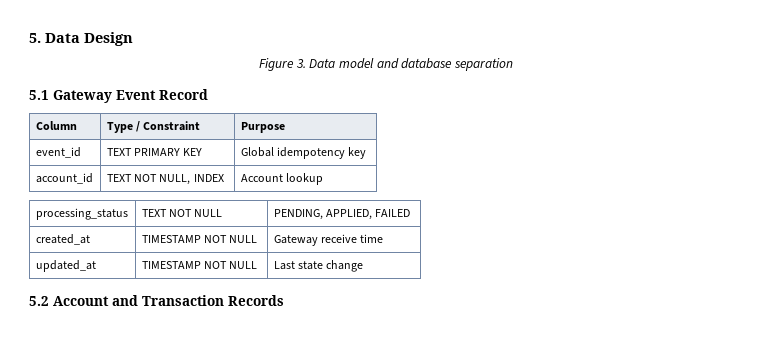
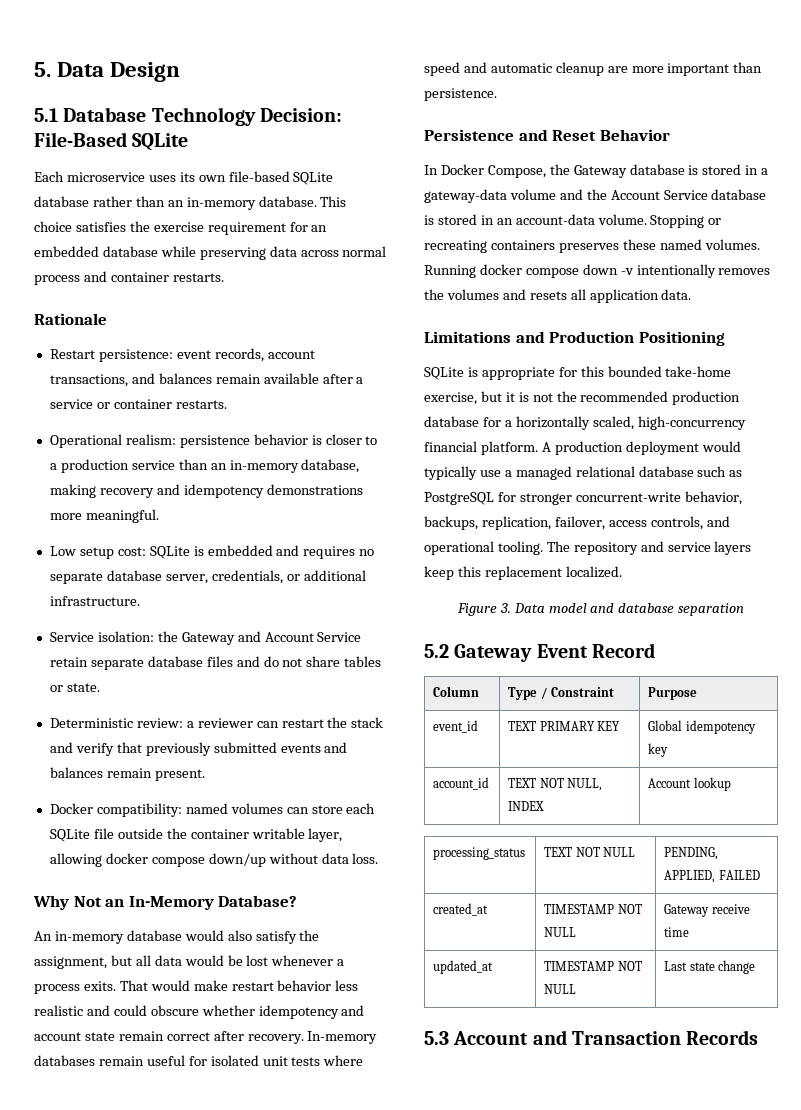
+ 5.1 Database Technology Decision: File-Based SQLite
+ Each microservice uses its own file-based SQLite database rather than an in-memory database. This choice satisfies the exercise requirement for an embedded database while preserving data across normal process and container restarts.
+ Rationale
+ Restart persistence: event records, account transactions, and balances remain available after a service or container restarts.
+ Operational realism: persistence behavior is closer to a production service than an in-memory database, making recovery and idempotency demonstrations more meaningful.
+ Low setup cost: SQLite is embedded and requires no separate database server, credentials, or additional infrastructure.
+ Service isolation: the Gateway and Account Service retain separate database files and do not share tables or state.
+ Deterministic review: a reviewer can restart the stack and verify that previously submitted events and balances remain present.
+ Docker compatibility: named volumes can store each SQLite file outside the container writable layer, allowing docker compose down/up without data loss.
+ Why Not an In-Memory Database?
+ An in-memory database would also satisfy the assignment, but all data would be lost whenever a process exits. That would make restart behavior less realistic and could obscure whether idempotency and account state remain correct after recovery. In-memory databases remain useful for isolated unit tests where speed and automatic cleanup are more important than persistence.
+ Persistence and Reset Behavior
+ In Docker Compose, the Gateway database is stored in a gateway-data volume and the Account Service database is stored in an account-data volume. Stopping or recreating containers preserves these named volumes. Running docker compose down -v intentionally removes the volumes and resets all application data.
+ Limitations and Production Positioning
+ SQLite is appropriate for this bounded take-home exercise, but it is not the recommended production database for a horizontally scaled, high-concurrency financial platform. A production deployment would typically use a managed relational database such as PostgreSQL for stronger concurrent-write behavior, backups, replication, failover, access controls, and operational tooling. The repository and service layers keep this replacement localized.
- 5.1 Gateway Event Record
+ 5.2 Gateway Event Record
- 5.2 Account and Transaction Records
+ 5.3 Account and Transaction Records

